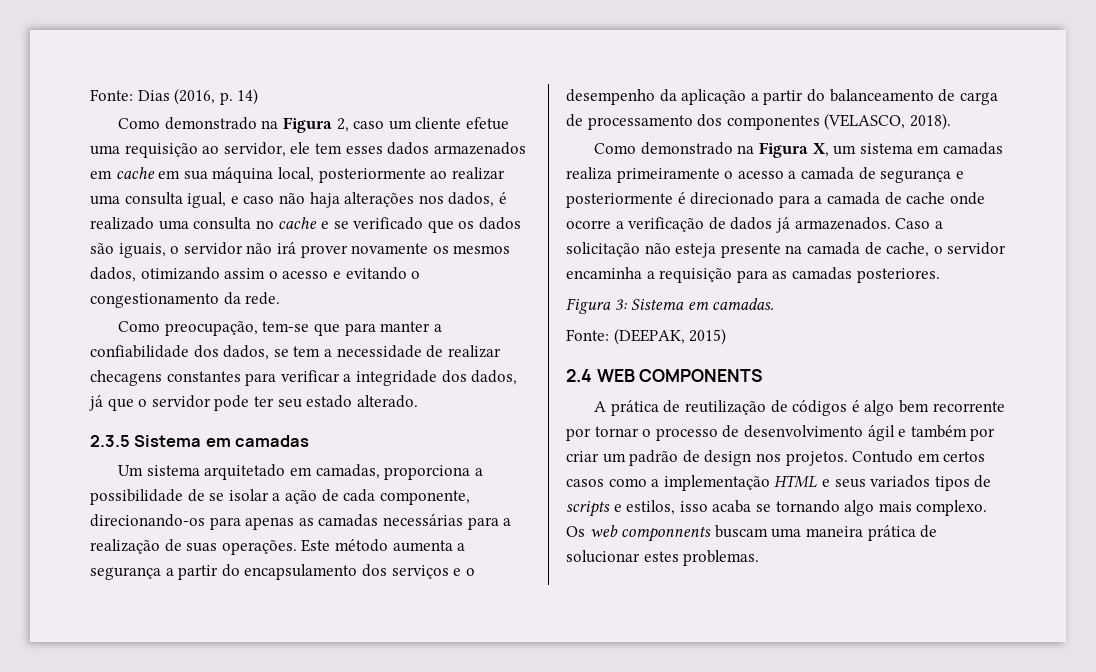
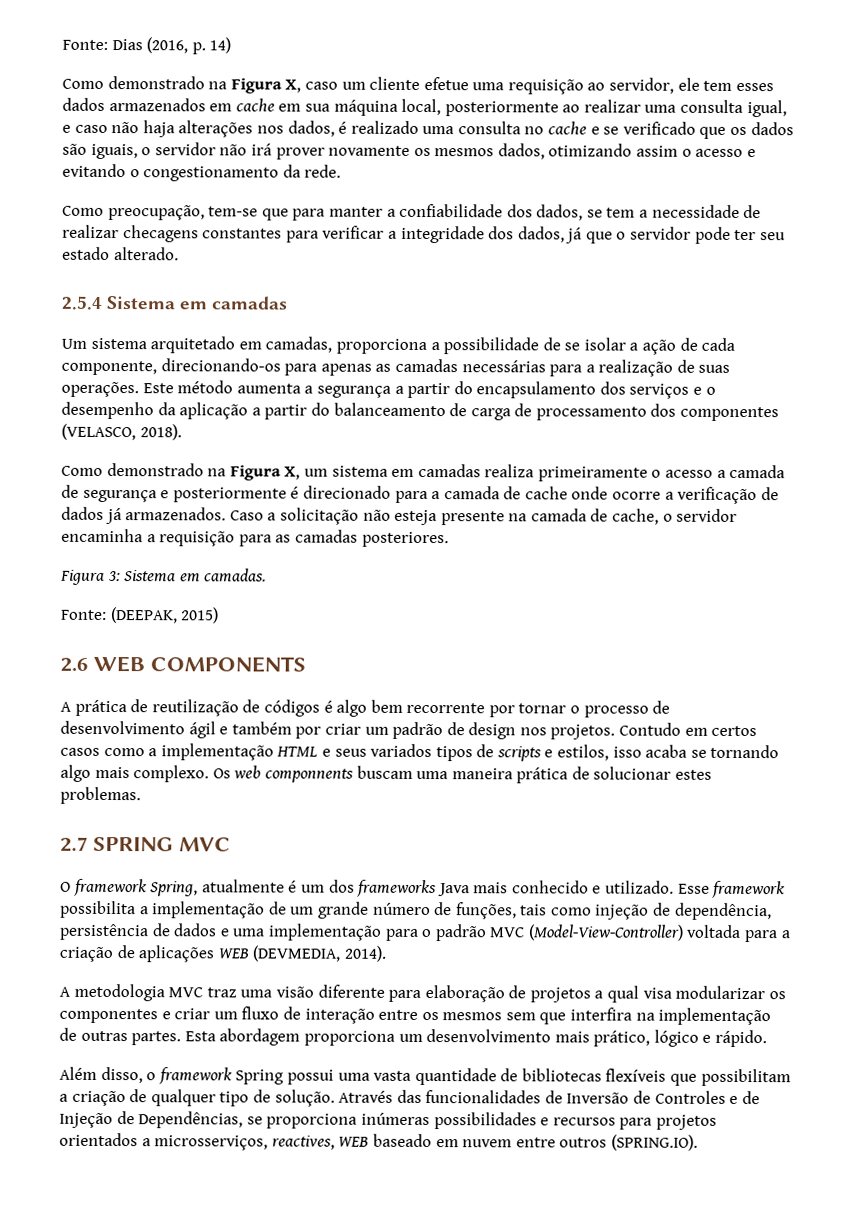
- Como demonstrado na Figura 2, caso um cliente efetue uma requisição ao servidor, ele tem esses dados armazenados em cache em sua máquina local, posteriormente ao realizar uma consulta igual, e caso não haja alterações nos dados, é realizado uma consulta no cache e se verificado que os dados são iguais, o servidor não irá prover novamente os mesmos dados, otimizando assim o acesso e evitando o congestionamento da rede.
+ Como demonstrado na Figura X, caso um cliente efetue uma requisição ao servidor, ele tem esses dados armazenados em cache em sua máquina local, posteriormente ao realizar uma consulta igual, e caso não haja alterações nos dados, é realizado uma consulta no cache e se verificado que os dados são iguais, o servidor não irá prover novamente os mesmos dados, otimizando assim o acesso e evitando o congestionamento da rede.
- 2.3.5 Sistema em camadas
+ 2.5.4 Sistema em camadas
- 2.4 WEB COMPONENTS
+ 2.6 WEB COMPONENTS
+ 2.7 SPRING MVC
+ O framework Spring, atualmente é um dos frameworks Java mais conhecido e utilizado. Esse framework possibilita a implementação de um grande número de funções, tais como injeção de dependência, persistência de dados e uma implementação para o padrão MVC (Model-View-Controller) voltada para a criação de aplicações WEB (DEVMEDIA, 2014).
+ A metodologia MVC traz uma visão diferente para elaboração de projetos a qual visa modularizar os componentes e criar um fluxo de interação entre os mesmos sem que interfira na implementação de outras partes. Esta abordagem proporciona um desenvolvimento mais prático, lógico e rápido.
+ Além disso, o framework Spring possui uma vasta quantidade de bibliotecas flexíveis que possibilitam a criação de qualquer tipo de solução. Através das funcionalidades de Inversão de Controles e de Injeção de Dependências, se proporciona inúmeras possibilidades e recursos para projetos orientados a microsserviços, reactives, WEB baseado em nuvem entre outros (SPRING.IO).

